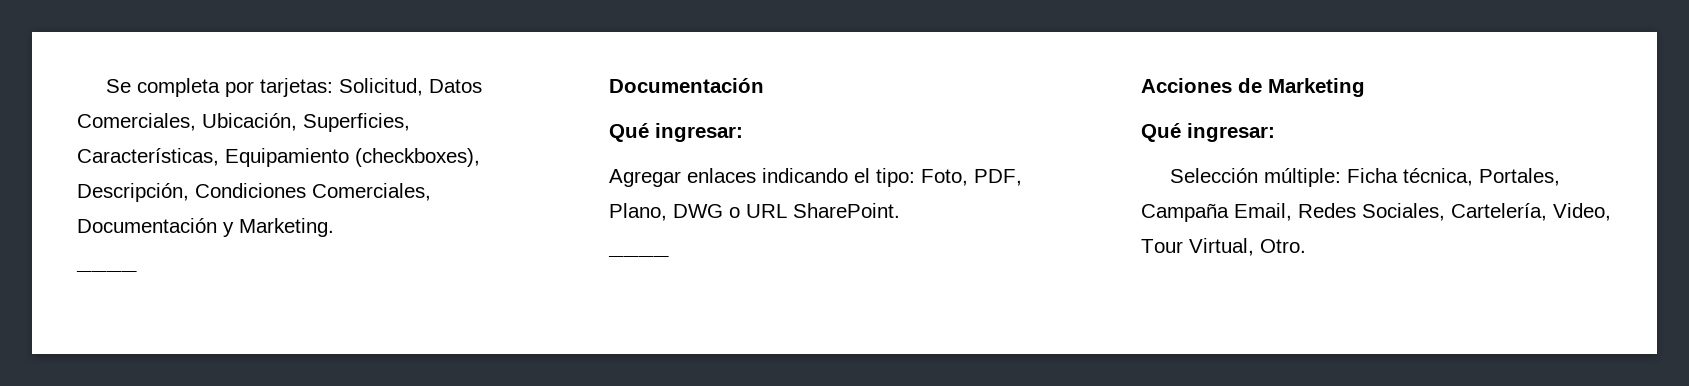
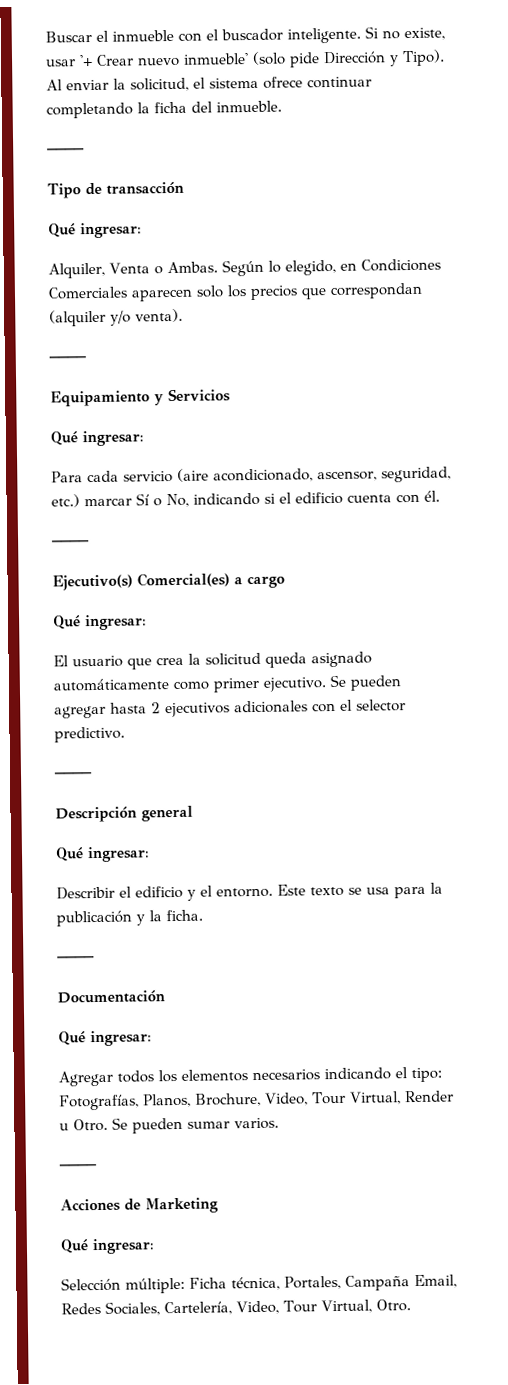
- Se completa por tarjetas: Solicitud, Datos Comerciales, Ubicación, Superficies, Características, Equipamiento (checkboxes), Descripción, Condiciones Comerciales, Documentación y Marketing.
+ Buscar el inmueble con el buscador inteligente. Si no existe, usar '+ Crear nuevo inmueble' (solo pide Dirección y Tipo). Al enviar la solicitud, el sistema ofrece continuar completando la ficha del inmueble.
+ ────
+ Tipo de transacción
+ Qué ingresar:
+ Alquiler, Venta o Ambas. Según lo elegido, en Condiciones Comerciales aparecen solo los precios que correspondan (alquiler y/o venta).
+ ────
+ Equipamiento y Servicios
+ Qué ingresar:
+ Para cada servicio (aire acondicionado, ascensor, seguridad, etc.) marcar Sí o No, indicando si el edificio cuenta con él.
+ ────
+ Ejecutivo(s) Comercial(es) a cargo
+ Qué ingresar:
+ El usuario que crea la solicitud queda asignado automáticamente como primer ejecutivo. Se pueden agregar hasta 2 ejecutivos adicionales con el selector predictivo.
+ ────
+ Descripción general
+ Qué ingresar:
+ Describir el edificio y el entorno. Este texto se usa para la publicación y la ficha.
- Agregar enlaces indicando el tipo: Foto, PDF, Plano, DWG o URL SharePoint.
+ Agregar todos los elementos necesarios indicando el tipo: Fotografías, Planos, Brochure, Video, Tour Virtual, Render u Otro. Se pueden sumar varios.

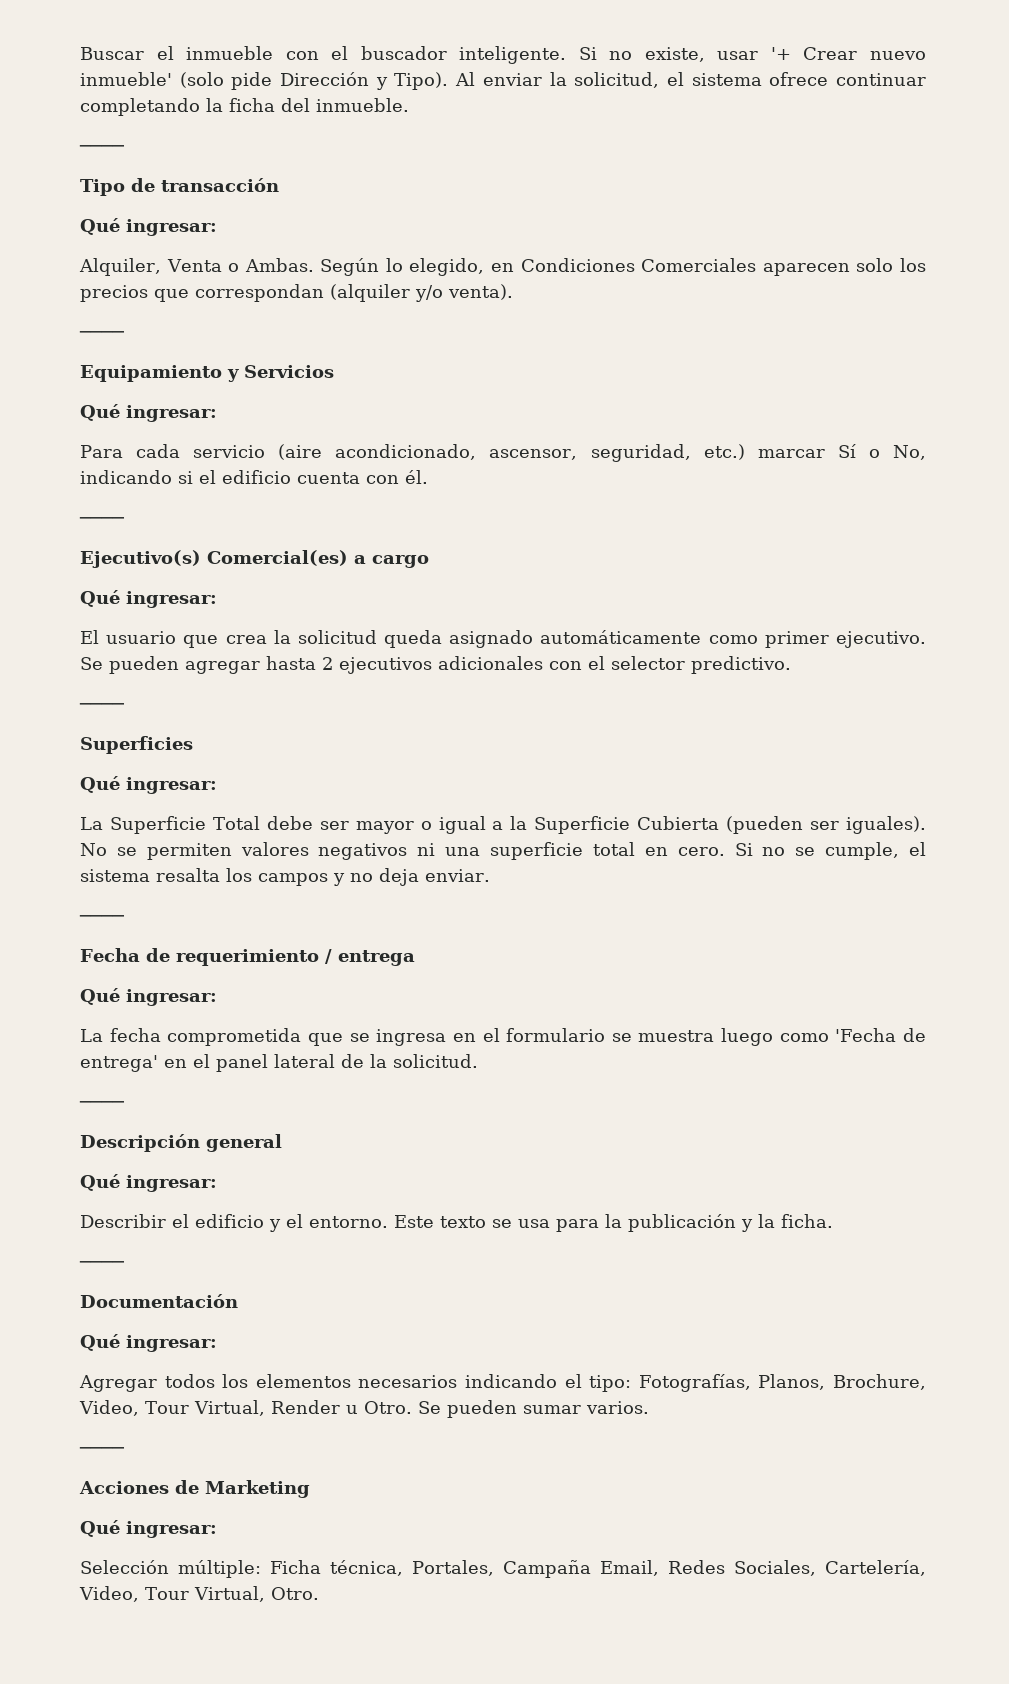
+ Superficies
+ Qué ingresar:
+ La Superficie Total debe ser mayor o igual a la Superficie Cubierta (pueden ser iguales). No se permiten valores negativos ni una superficie total en cero. Si no se cumple, el sistema resalta los campos y no deja enviar.
+ ────
+ Fecha de requerimiento / entrega
+ Qué ingresar:
+ La fecha comprometida que se ingresa en el formulario se muestra luego como 'Fecha de entrega' en el panel lateral de la solicitud.
+ ────

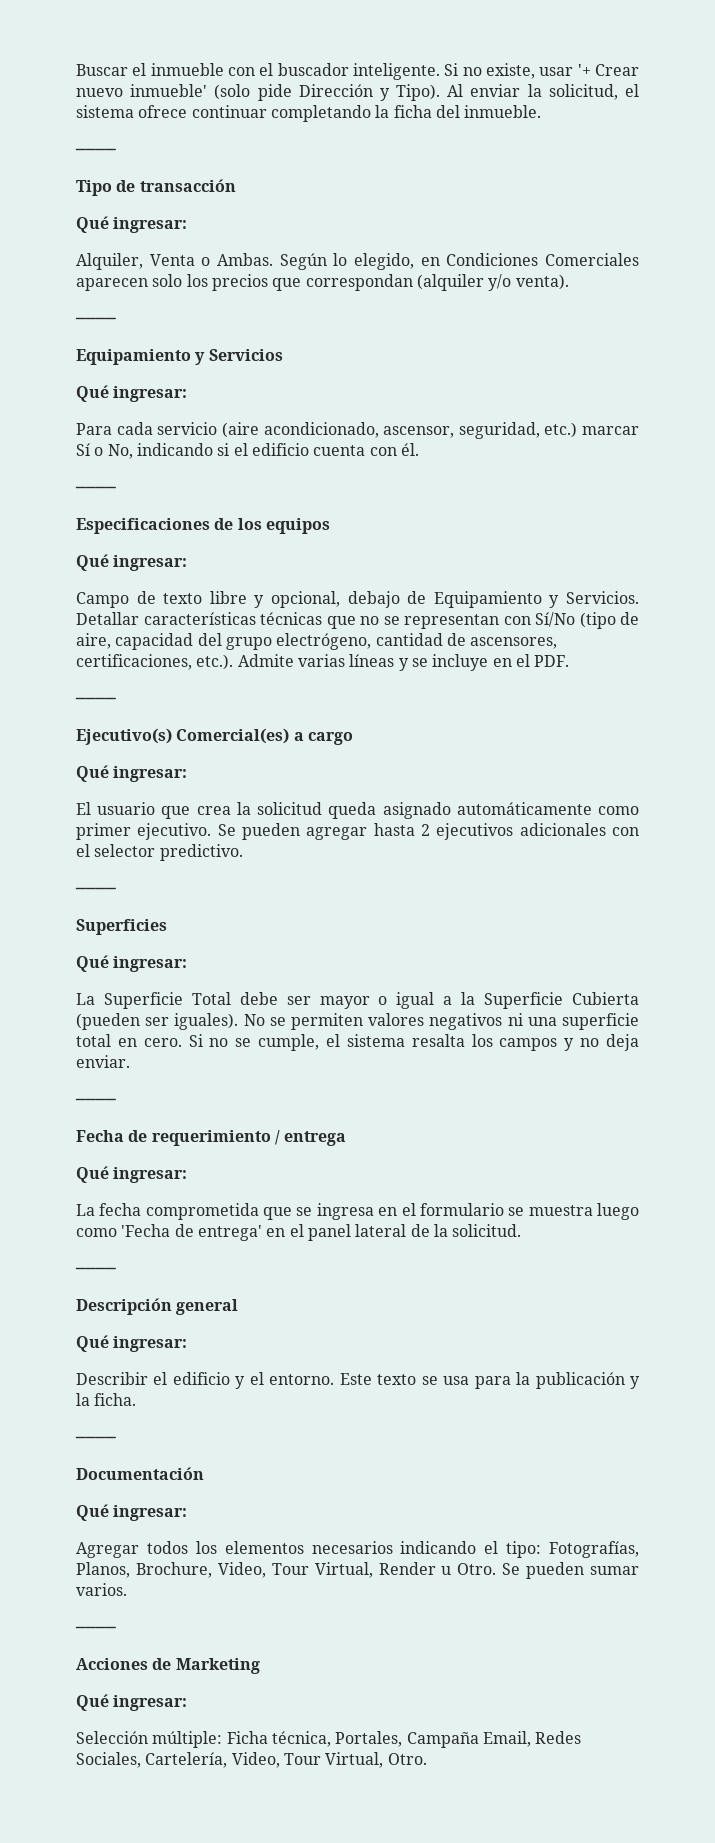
+ Especificaciones de los equipos
+ Qué ingresar:
+ Campo de texto libre y opcional, debajo de Equipamiento y Servicios. Detallar características técnicas que no se representan con Sí/No (tipo de aire, capacidad del grupo electrógeno, cantidad de ascensores, certificaciones, etc.). Admite varias líneas y se incluye en el PDF.
+ ────

